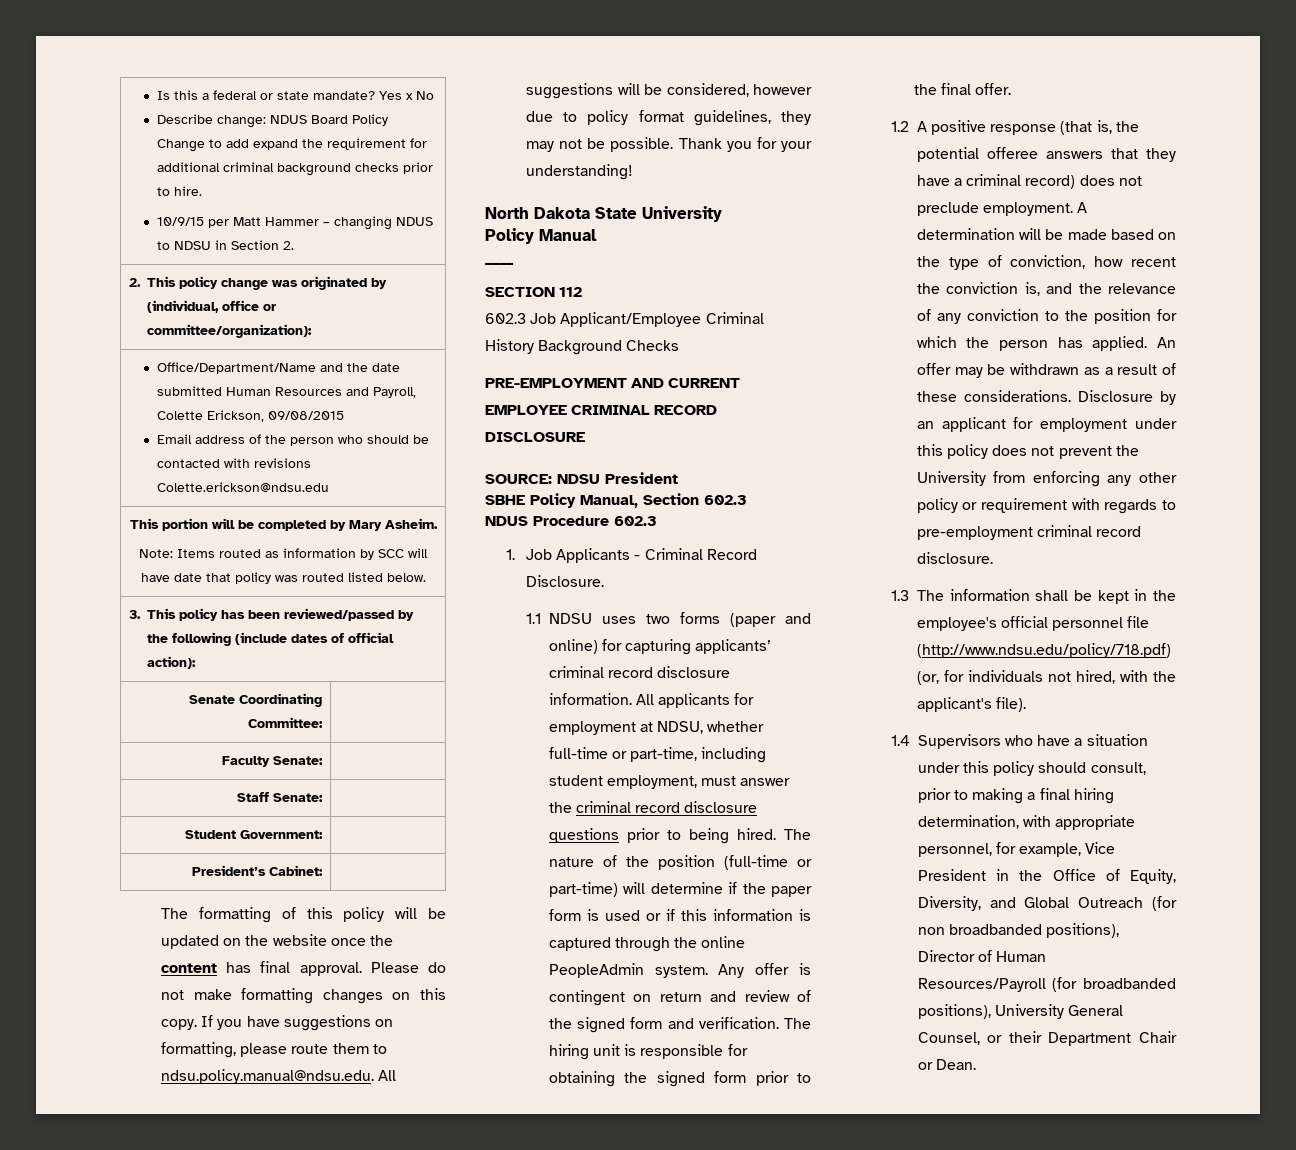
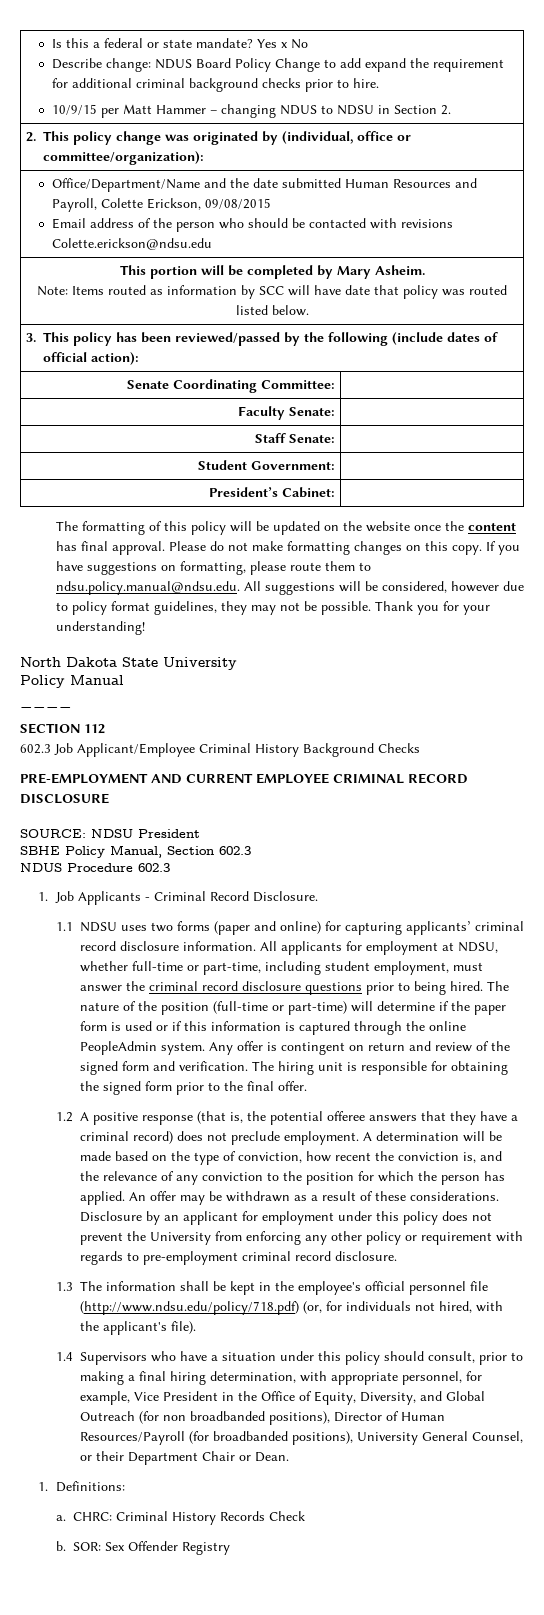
+ 1. Definitions:
+ a. CHRC: Criminal History Records Check
+ b. SOR: Sex Offender Registry

